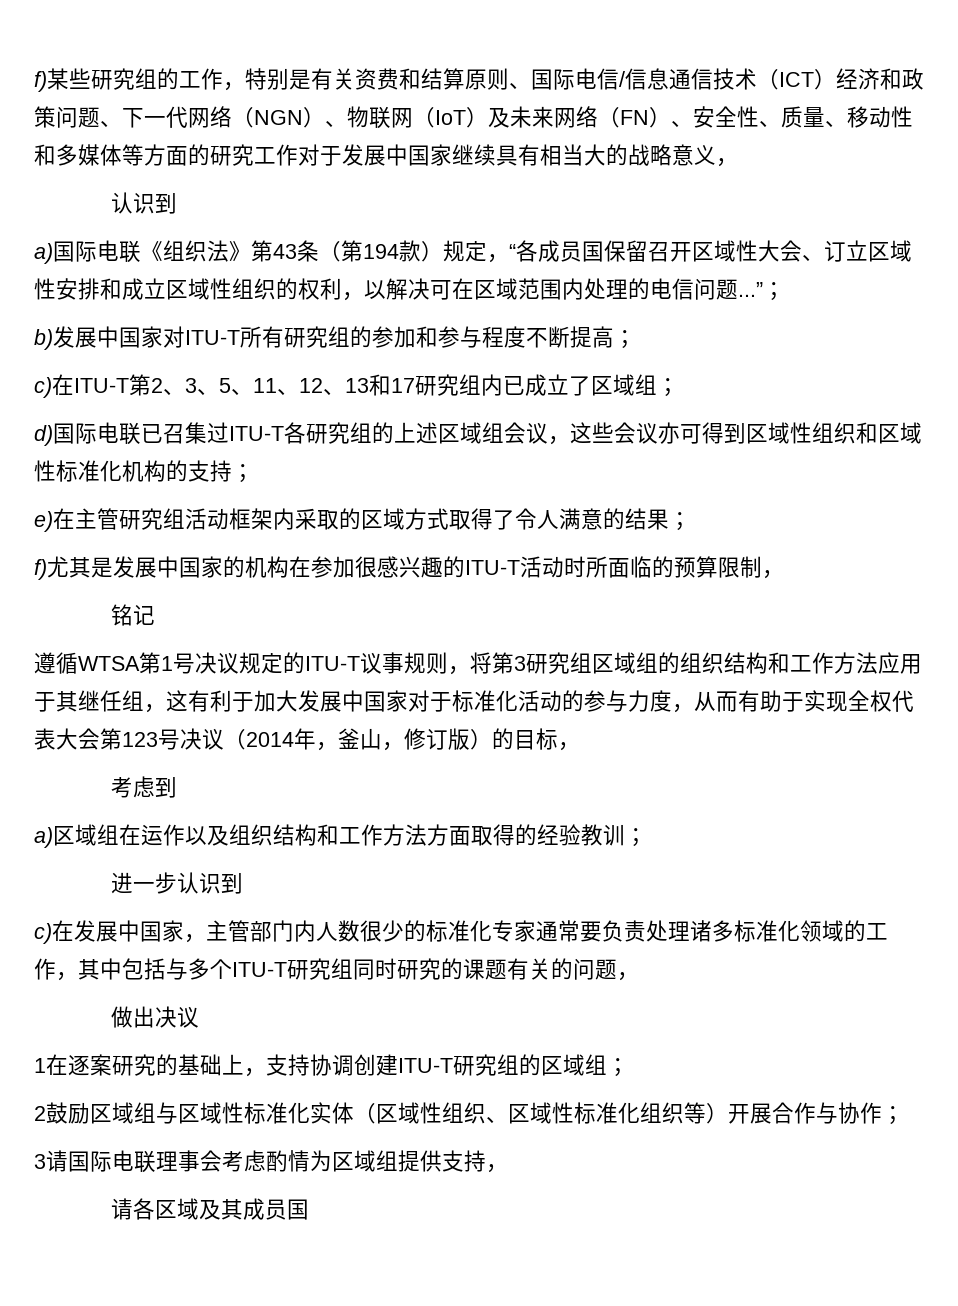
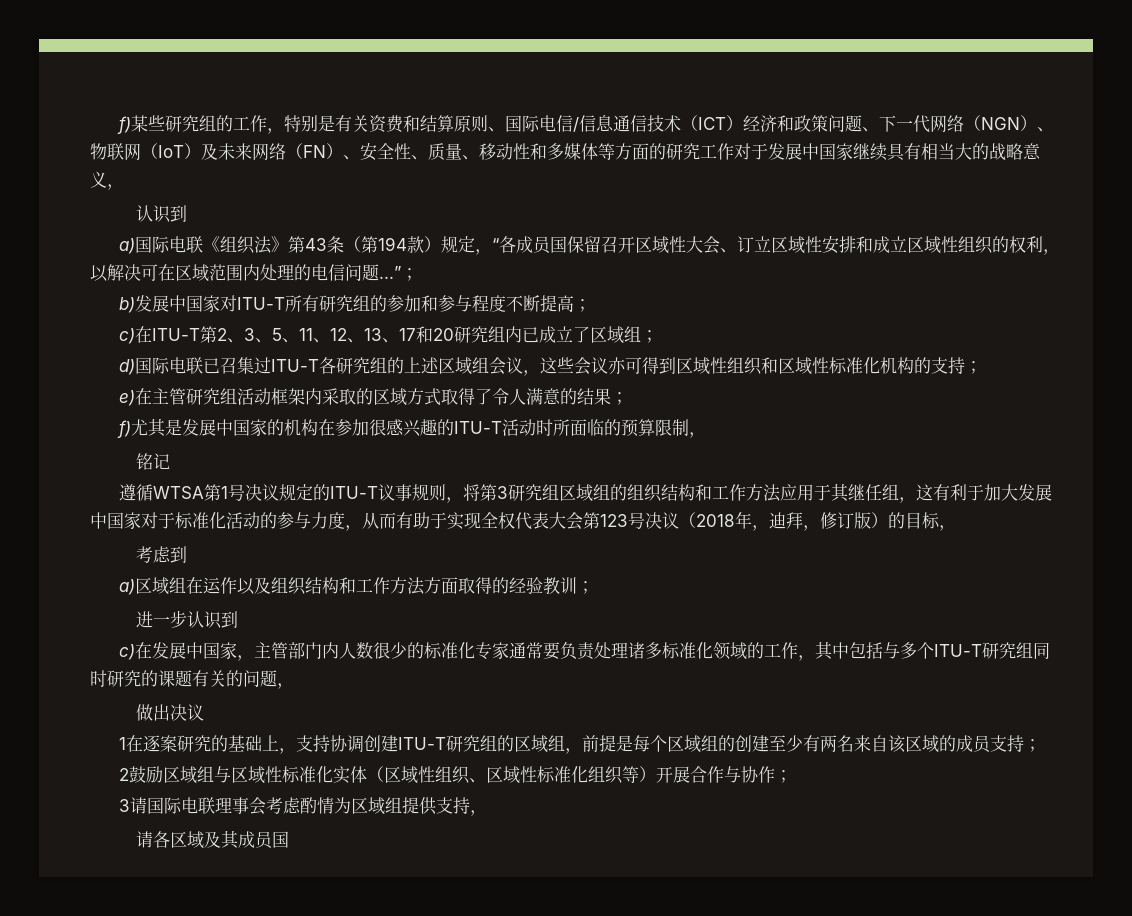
- c)在ITU-T第2、3、5、11、12、13和17研究组内已成立了区域组；
+ c)在ITU-T第2、3、5、11、12、13、17和20研究组内已成立了区域组；
- 遵循WTSA第1号决议规定的ITU-T议事规则，将第3研究组区域组的组织结构和工作方法应用于其继任组，这有利于加大发展中国家对于标准化活动的参与力度，从而有助于实现全权代表大会第123号决议（2014年，釜山，修订版）的目标，
+ 遵循WTSA第1号决议规定的ITU-T议事规则，将第3研究组区域组的组织结构和工作方法应用于其继任组，这有利于加大发展中国家对于标准化活动的参与力度，从而有助于实现全权代表大会第123号决议（2018年，迪拜，修订版）的目标，
- 1在逐案研究的基础上，支持协调创建ITU-T研究组的区域组；
+ 1在逐案研究的基础上，支持协调创建ITU-T研究组的区域组，前提是每个区域组的创建至少有两名来自该区域的成员支持；

